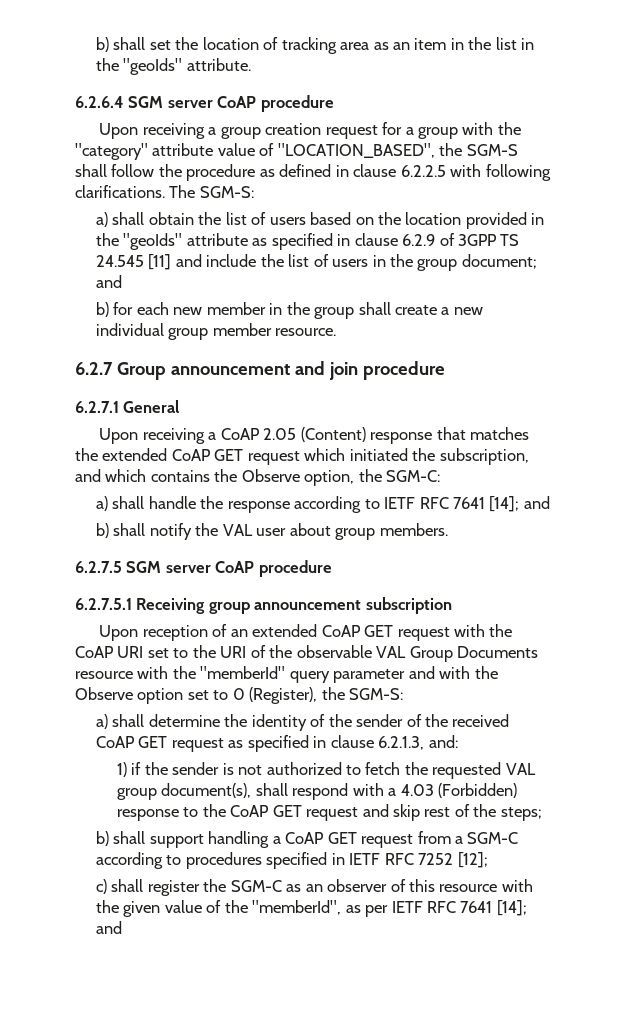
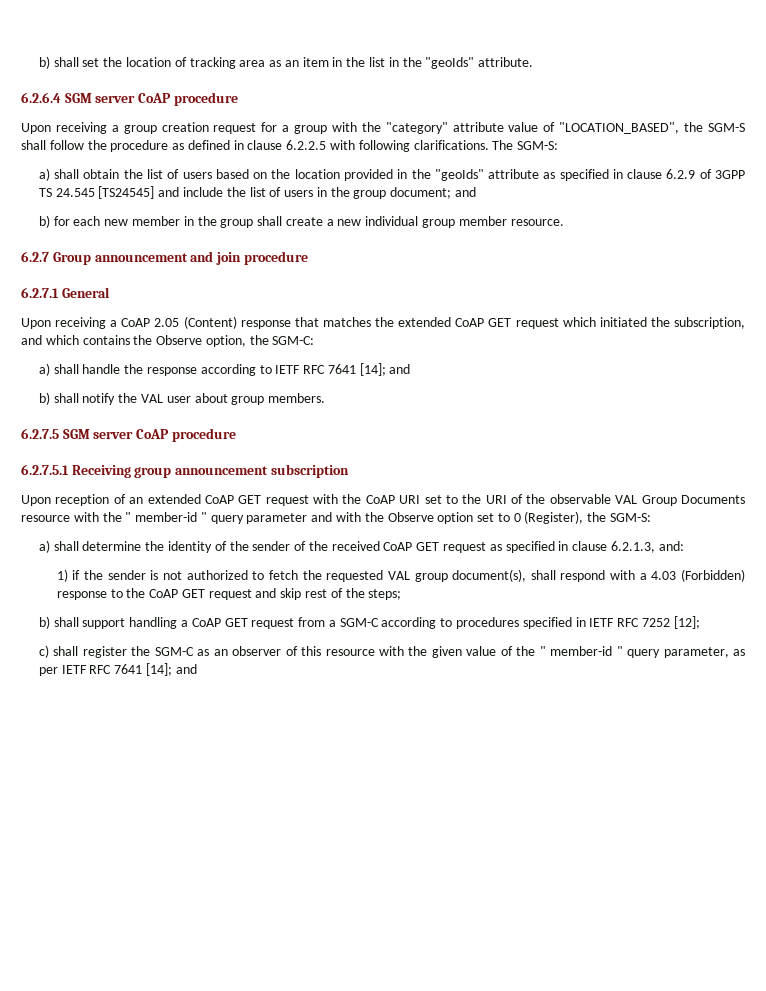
- a) shall obtain the list of users based on the location provided in the "geoIds" attribute as specified in clause 6.2.9 of 3GPP TS 24.545 [11] and include the list of users in the group document; and
+ a) shall obtain the list of users based on the location provided in the "geoIds" attribute as specified in clause 6.2.9 of 3GPP TS 24.545 [TS24545] and include the list of users in the group document; and
- Upon reception of an extended CoAP GET request with the CoAP URI set to the URI of the observable VAL Group Documents resource with the "memberId" query parameter and with the Observe option set to 0 (Register), the SGM-S:
+ Upon reception of an extended CoAP GET request with the CoAP URI set to the URI of the observable VAL Group Documents resource with the " member-id " query parameter and with the Observe option set to 0 (Register), the SGM-S:
- c) shall register the SGM-C as an observer of this resource with the given value of the "memberId", as per IETF RFC 7641 [14]; and
+ c) shall register the SGM-C as an observer of this resource with the given value of the " member-id " query parameter, as per IETF RFC 7641 [14]; and

